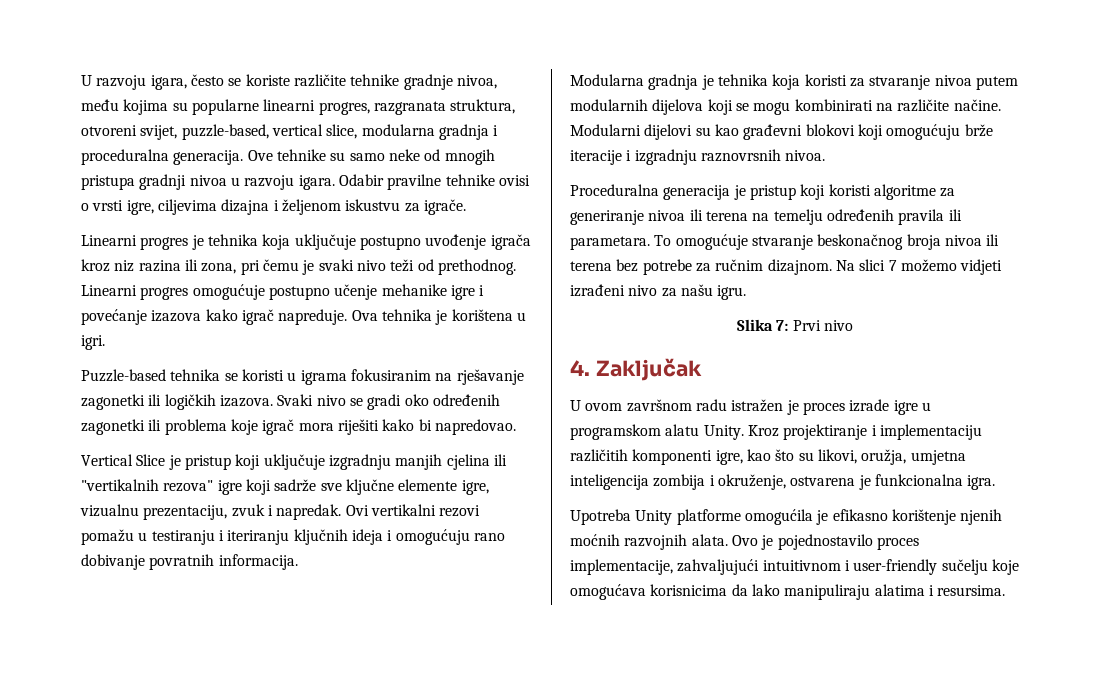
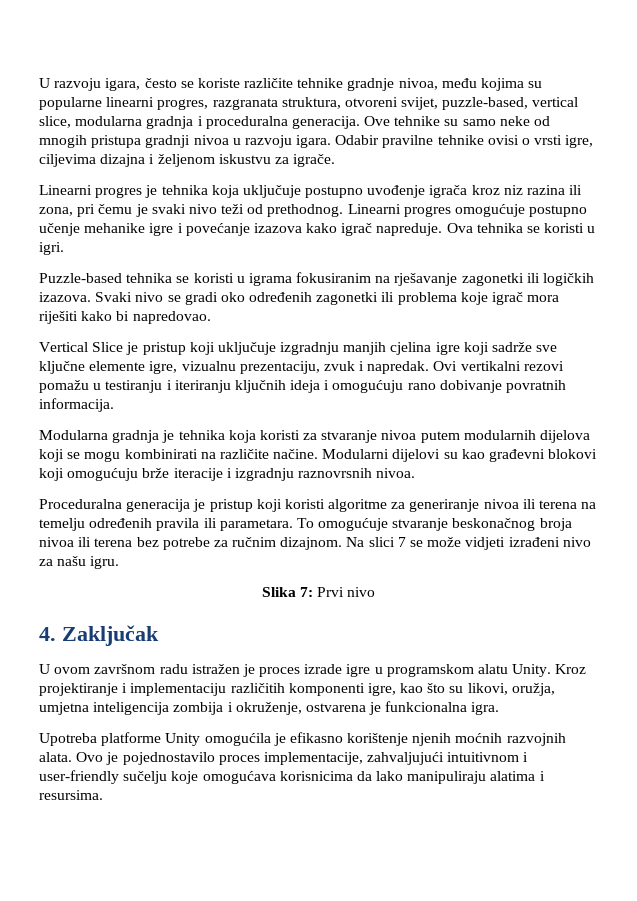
- Ova tehnika je korištena u igri.
+ Ova tehnika se koristi u igri.
- Vertical Slice je pristup koji uključuje izgradnju manjih cjelina ili "vertikalnih rezova" igre koji sadrže sve ključne elemente igre, vizualnu prezentaciju, zvuk i napredak.
+ Vertical Slice je pristup koji uključuje izgradnju manjih cjelina igre koji sadrže sve ključne elemente igre, vizualnu prezentaciju, zvuk i napredak.
- Na slici 7 možemo vidjeti izrađeni nivo za našu igru.
+ Na slici 7 se može vidjeti izrađeni nivo za našu igru.
- Upotreba Unity platforme omogućila je efikasno korištenje njenih moćnih razvojnih alata.
+ Upotreba platforme Unity omogućila je efikasno korištenje njenih moćnih razvojnih alata.

